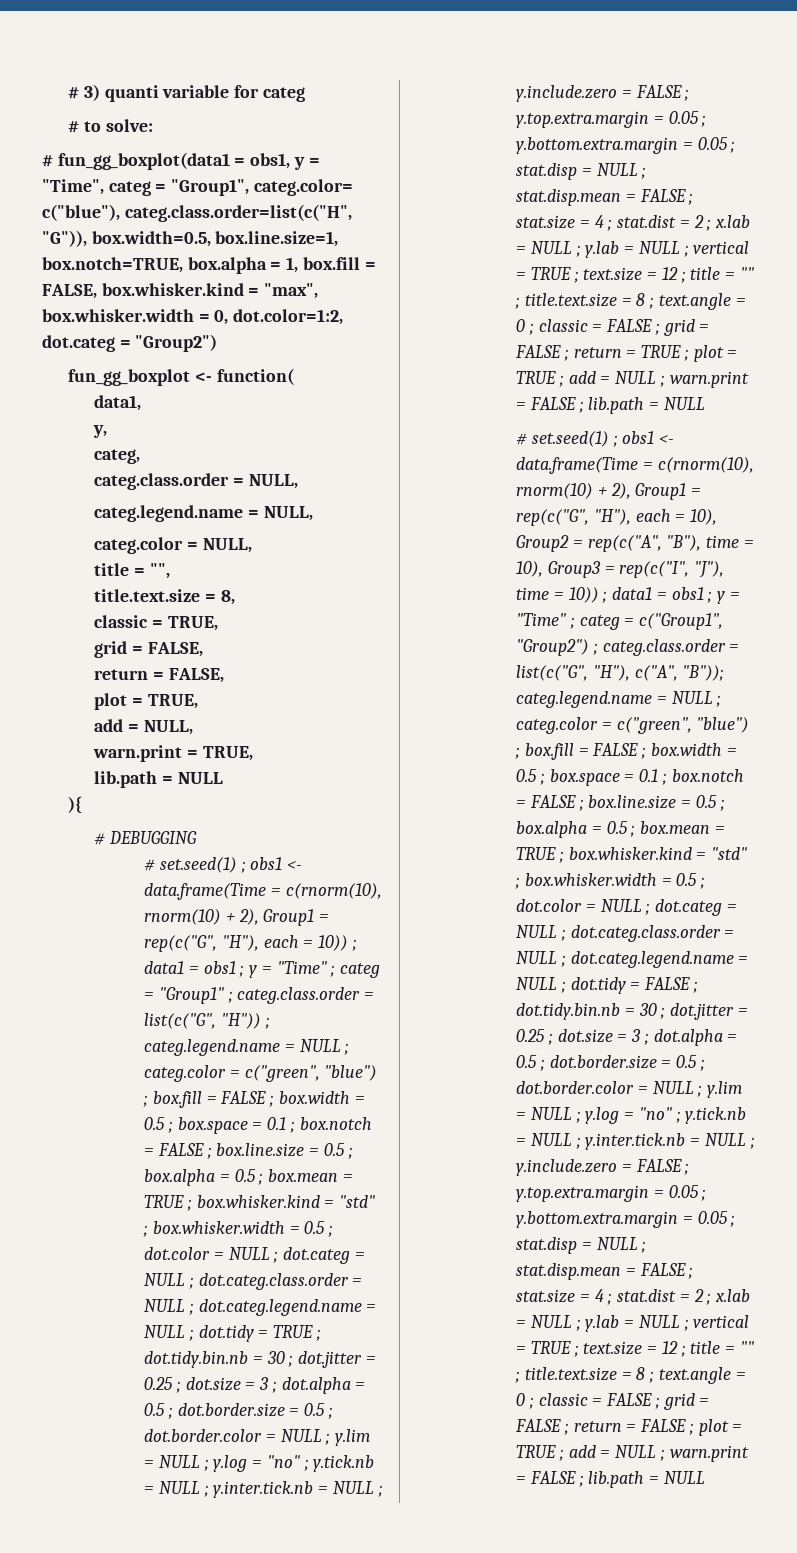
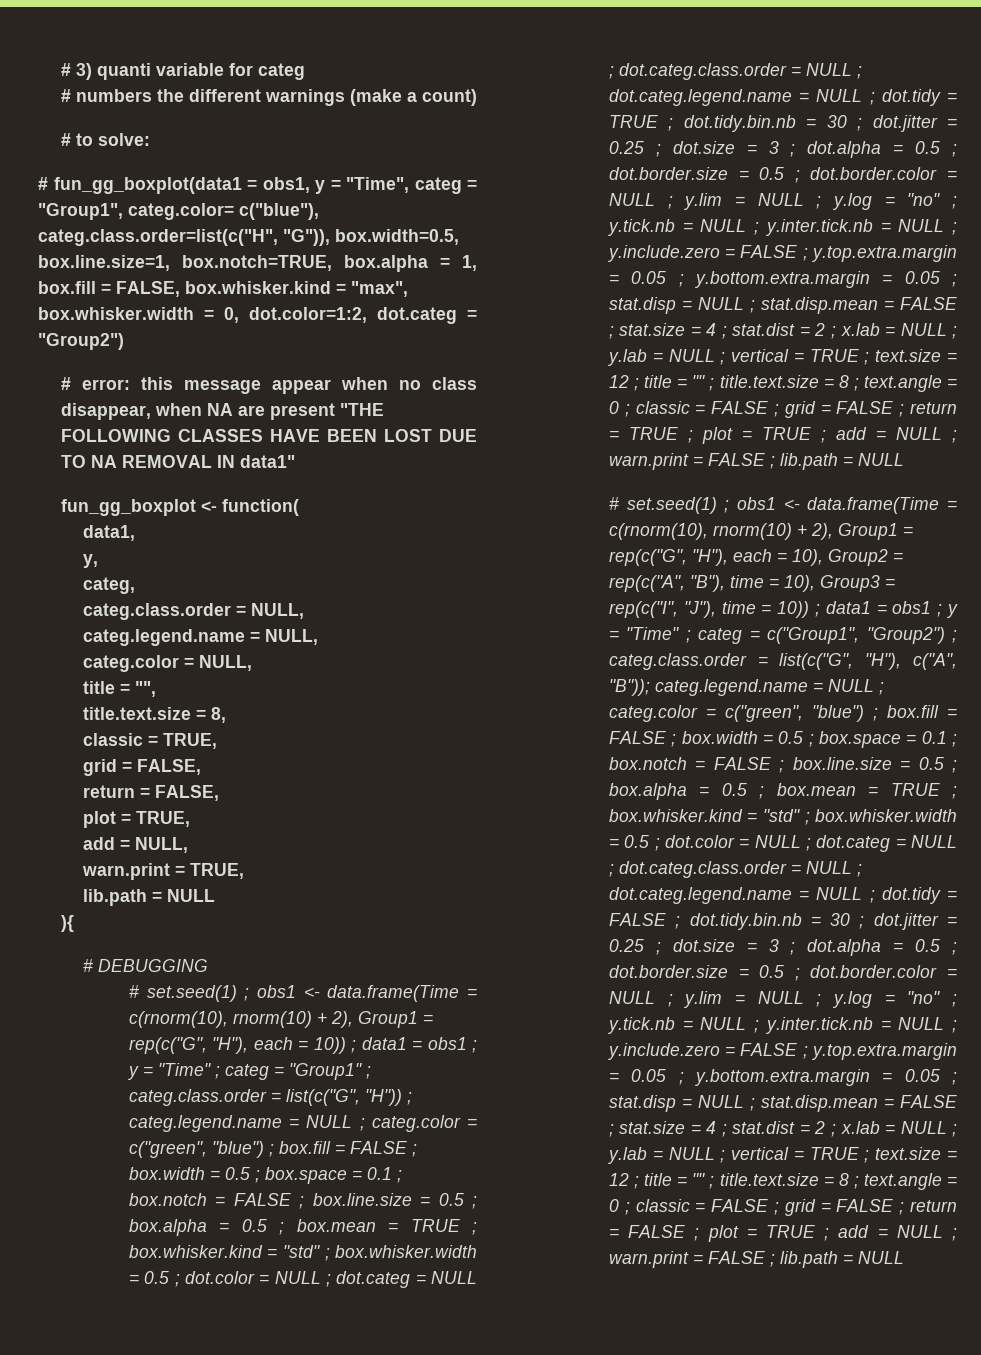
+ # numbers the different warnings (make a count)
+ # error: this message appear when no class disappear, when NA are present "THE FOLLOWING CLASSES HAVE BEEN LOST DUE TO NA REMOVAL IN data1"

